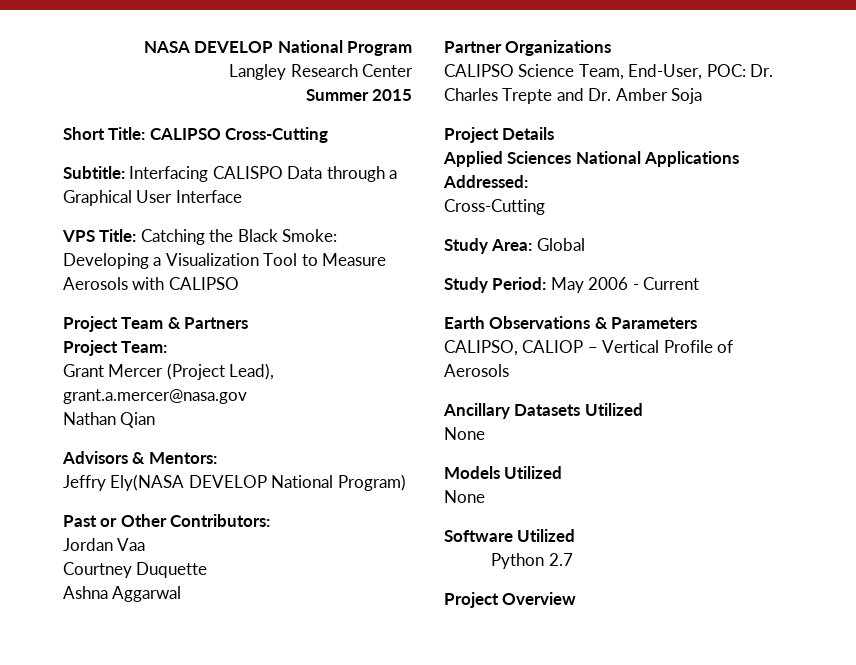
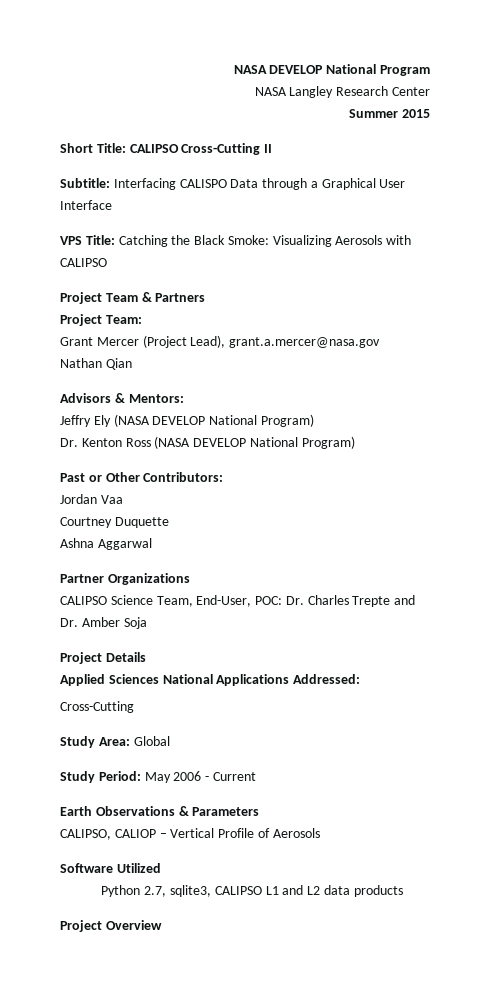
- Langley Research Center
+ NASA Langley Research Center
- Short Title: CALIPSO Cross-Cutting
+ Short Title: CALIPSO Cross-Cutting II
- VPS Title: Catching the Black Smoke: Developing a Visualization Tool to Measure Aerosols with CALIPSO
+ VPS Title: Catching the Black Smoke: Visualizing Aerosols with CALIPSO
- Jeffry Ely(NASA DEVELOP National Program)
+ Jeffry Ely (NASA DEVELOP National Program)
+ Dr. Kenton Ross (NASA DEVELOP National Program)
- Ancillary Datasets Utilized
- None
- Models Utilized
- None
  Software Utilized
- Python 2.7
+ Python 2.7, sqlite3, CALIPSO L1 and L2 data products

